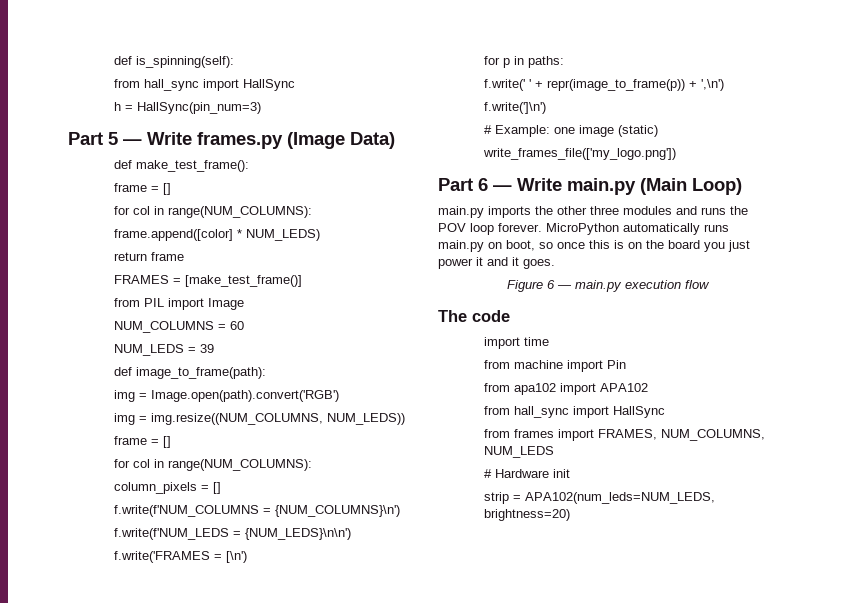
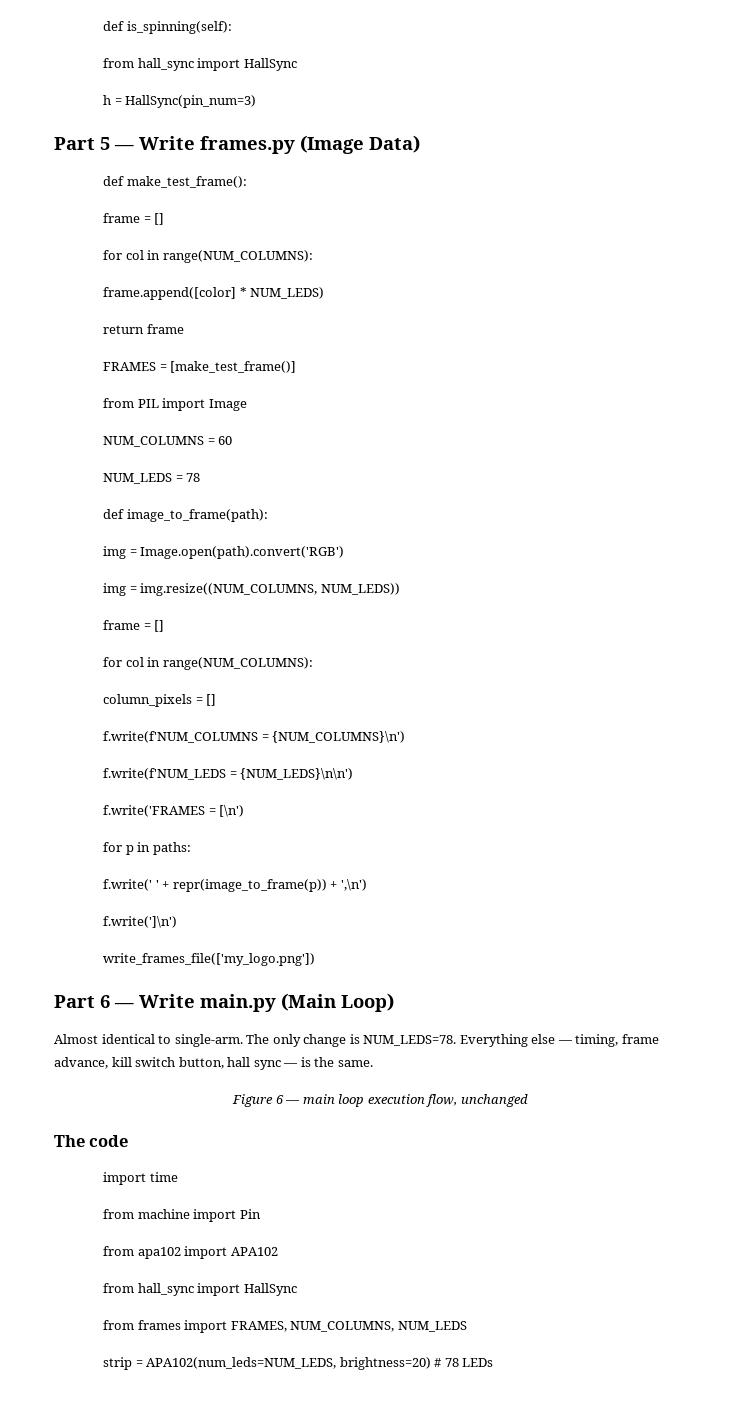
- NUM_LEDS = 39
+ NUM_LEDS = 78
- # Example: one image (static)
- main.py imports the other three modules and runs the POV loop forever. MicroPython automatically runs main.py on boot, so once this is on the board you just power it and it goes.
- Figure 6 — main.py execution flow
+ Almost identical to single-arm. The only change is NUM_LEDS=78. Everything else — timing, frame advance, kill switch button, hall sync — is the same.
+ Figure 6 — main loop execution flow, unchanged
- # Hardware init
- strip = APA102(num_leds=NUM_LEDS, brightness=20)
+ strip = APA102(num_leds=NUM_LEDS, brightness=20) # 78 LEDs

